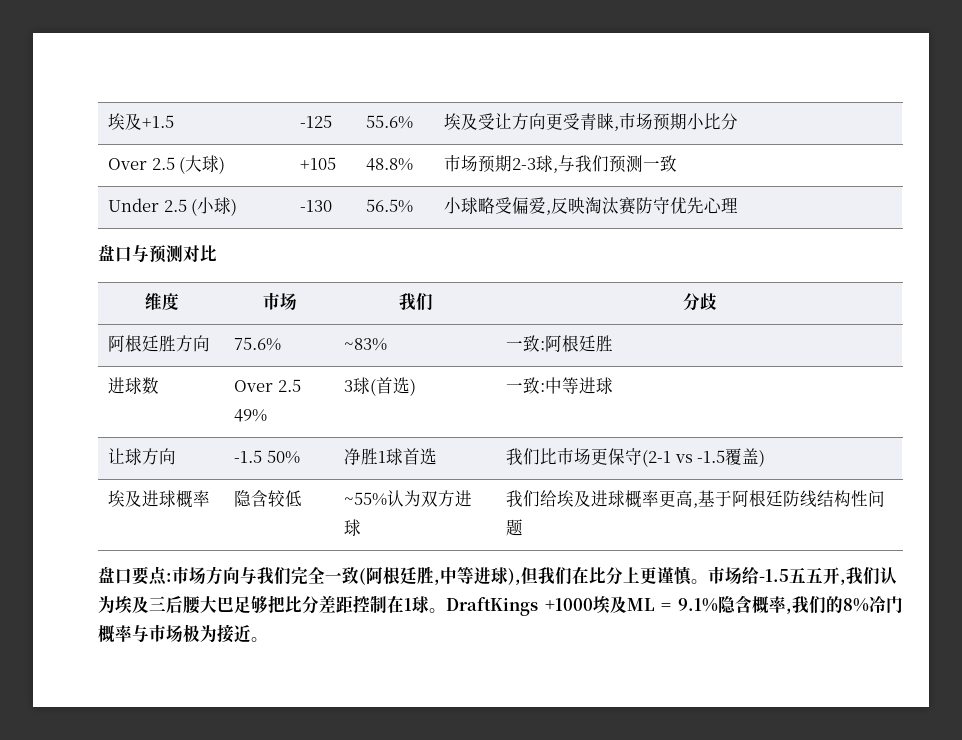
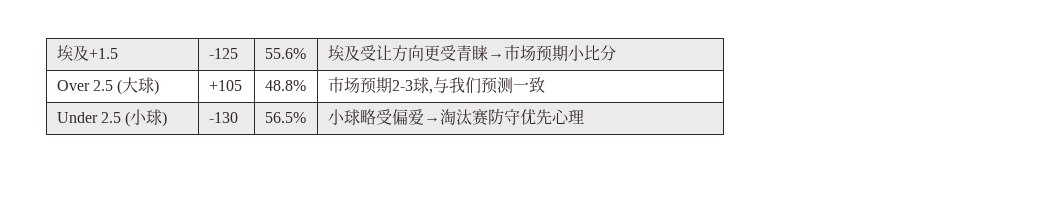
- 埃及+1.5 | -125 | 55.6% | 埃及受让方向更受青睐,市场预期小比分
+ 埃及+1.5 | -125 | 55.6% | 埃及受让方向更受青睐→市场预期小比分
- Under 2.5 (小球) | -130 | 56.5% | 小球略受偏爱,反映淘汰赛防守优先心理
+ Under 2.5 (小球) | -130 | 56.5% | 小球略受偏爱→淘汰赛防守优先心理
- 盘口与预测对比
- 维度 | 市场 | 我们 | 分歧
- 阿根廷胜方向 | 75.6% | ~83% | 一致:阿根廷胜
- 进球数 | Over 2.5 49% | 3球(首选) | 一致:中等进球
- 让球方向 | -1.5 50% | 净胜1球首选 | 我们比市场更保守(2-1 vs -1.5覆盖)
- 埃及进球概率 | 隐含较低 | ~55%认为双方进球 | 我们给埃及进球概率更高,基于阿根廷防线结构性问题
- 盘口要点:市场方向与我们完全一致(阿根廷胜,中等进球),但我们在比分上更谨慎。市场给-1.5五五开,我们认为埃及三后腰大巴足够把比分差距控制在1球。DraftKings +1000埃及ML = 9.1%隐含概率,我们的8%冷门概率与市场极为接近。

